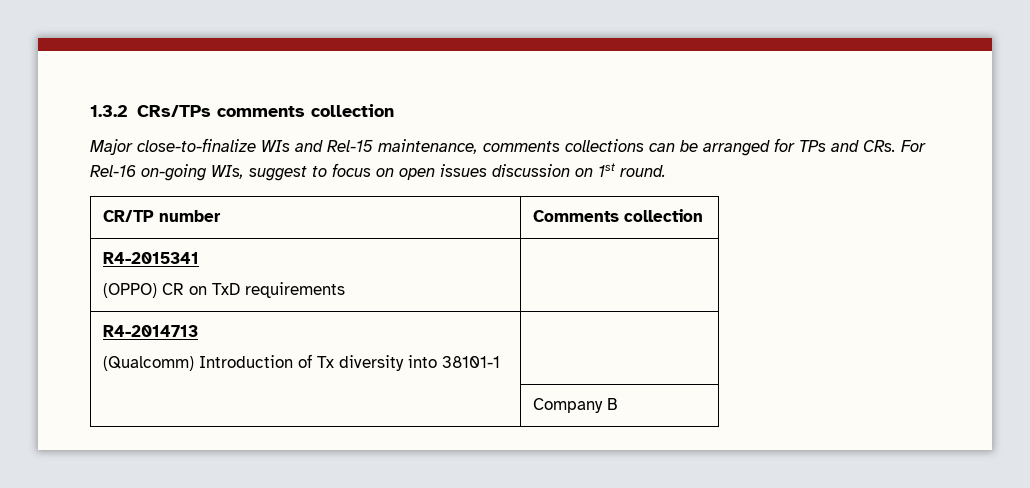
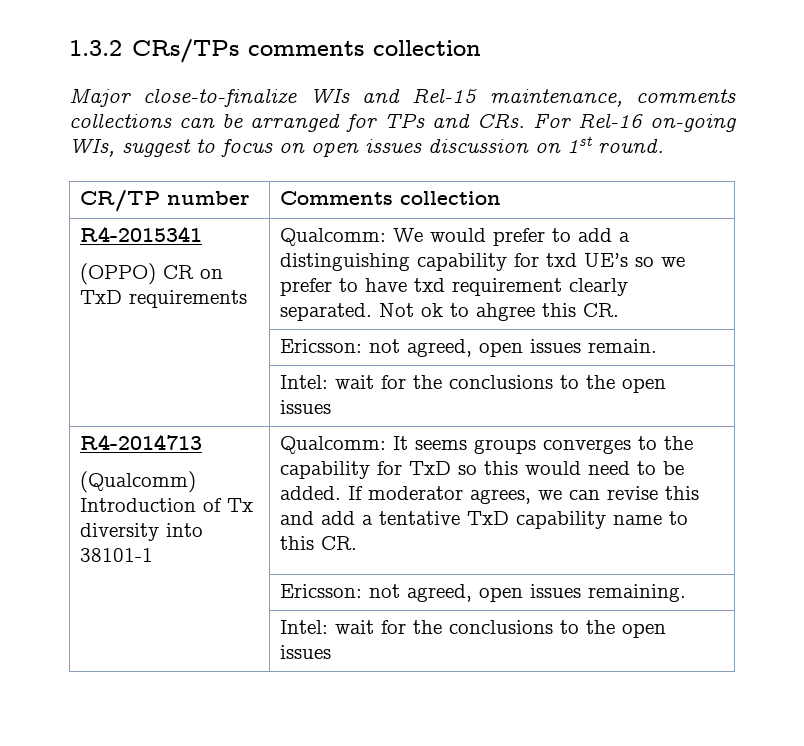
  R4-2015341
- (OPPO) CR on TxD requirements |
+ (OPPO) CR on TxD requirements | Qualcomm: We would prefer to add a distinguishing capability for txd UE’s so we prefer to have txd requirement clearly separated. Not ok to ahgree this CR.
+ | Ericsson: not agreed, open issues remain.
+ | Intel: wait for the conclusions to the open issues
- | Company B
+ Qualcomm: It seems groups converges to the capability for TxD so this would need to be added. If moderator agrees, we can revise this and add a tentative TxD capability name to this CR.
+ | Ericsson: not agreed, open issues remaining.
+ | Intel: wait for the conclusions to the open issues

